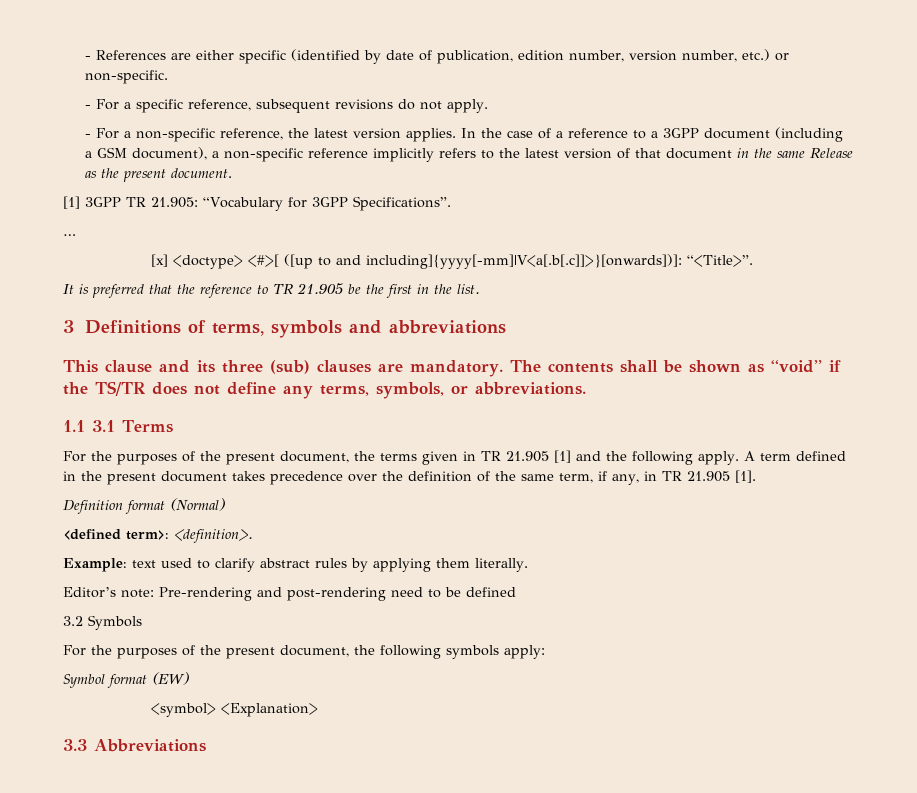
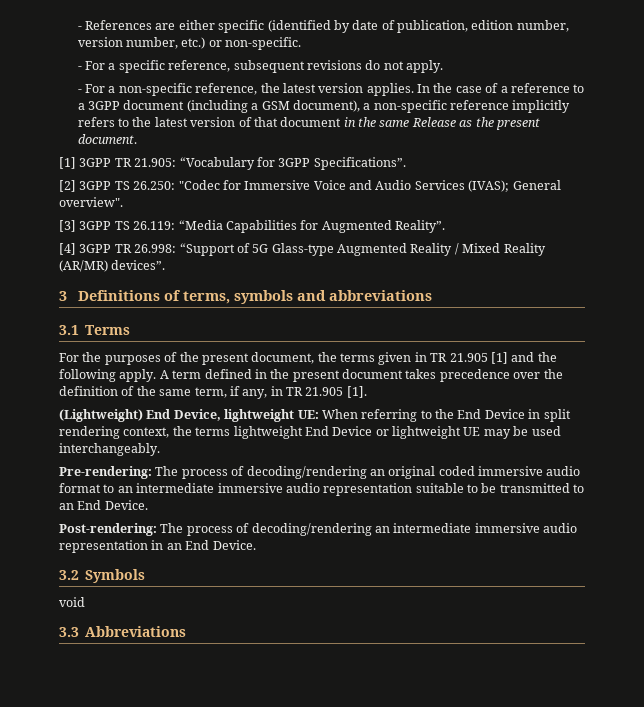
- …
- [x] <doctype> <#>[ ([up to and including]{yyyy[-mm]|V<a[.b[.c]]>}[onwards])]: “<Title>”.
- It is preferred that the reference to TR 21.905 be the first in the list.
+ [2] 3GPP TS 26.250: "Codec for Immersive Voice and Audio Services (IVAS); General overview".
+ [3] 3GPP TS 26.119: “Media Capabilities for Augmented Reality”.
+ [4] 3GPP TR 26.998: “Support of 5G Glass-type Augmented Reality / Mixed Reality (AR/MR) devices”.
- This clause and its three (sub) clauses are mandatory. The contents shall be shown as “void” if the TS/TR does not define any terms, symbols, or abbreviations.
- 1.1 3.1 Terms
+ 3.1 Terms
- Definition format (Normal)
- <defined term>: <definition>.
- Example: text used to clarify abstract rules by applying them literally.
- Editor’s note: Pre-rendering and post-rendering need to be defined
+ (Lightweight) End Device, lightweight UE: When referring to the End Device in split rendering context, the terms lightweight End Device or lightweight UE may be used interchangeably.
+ Pre-rendering: The process of decoding/rendering an original coded immersive audio format to an intermediate immersive audio representation suitable to be transmitted to an End Device.
+ Post-rendering: The process of decoding/rendering an intermediate immersive audio representation in an End Device.
  3.2 Symbols
- For the purposes of the present document, the following symbols apply:
- Symbol format (EW)
- <symbol> <Explanation>
+ void

